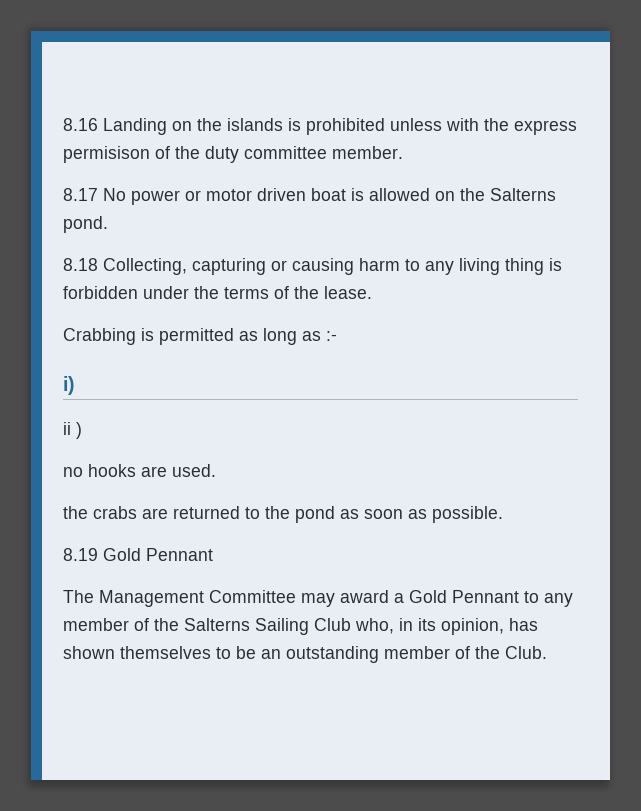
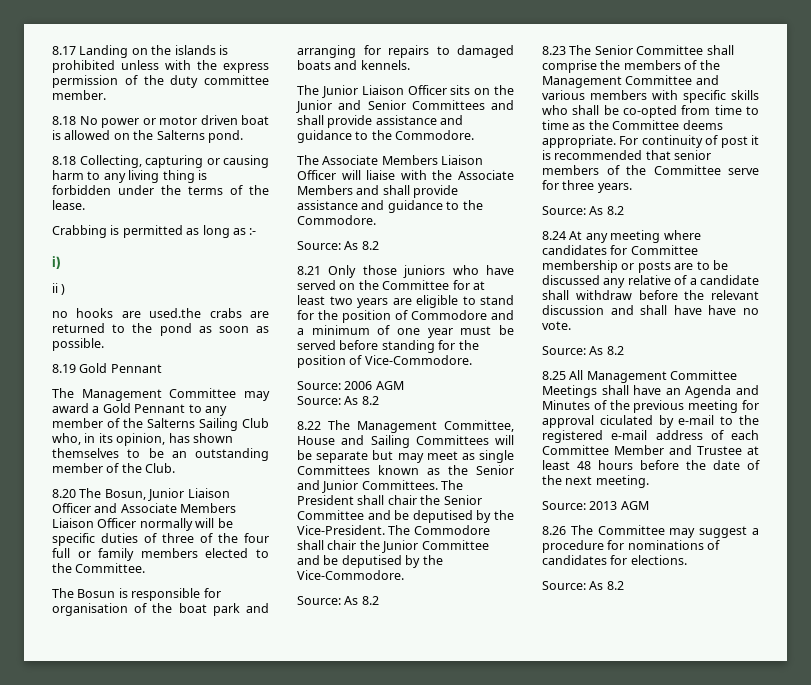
- 8.16 Landing on the islands is prohibited unless with the express permisison of the duty committee member.
+ 8.17 Landing on the islands is prohibited unless with the express permission of the duty committee member.
- 8.17 No power or motor driven boat is allowed on the Salterns pond.
+ 8.18 No power or motor driven boat is allowed on the Salterns pond.
- no hooks are used.
- the crabs are returned to the pond as soon as possible.
+ no hooks are used.the crabs are returned to the pond as soon as possible.
+ 8.20 The Bosun, Junior Liaison Officer and Associate Members Liaison Officer normally will be specific duties of three of the four full or family members elected to the Committee.
+ The Bosun is responsible for organisation of the boat park and arranging for repairs to damaged boats and kennels.
+ The Junior Liaison Officer sits on the Junior and Senior Committees and shall provide assistance and guidance to the Commodore.
+ The Associate Members Liaison Officer will liaise with the Associate Members and shall provide assistance and guidance to the Commodore.
+ Source: As 8.2
+ 8.21 Only those juniors who have served on the Committee for at least two years are eligible to stand for the position of Commodore and a minimum of one year must be served before standing for the position of Vice-Commodore.
+ Source: 2006 AGM
+ Source: As 8.2
+ 8.22 The Management Committee, House and Sailing Committees will be separate but may meet as single Committees known as the Senior and Junior Committees. The President shall chair the Senior Committee and be deputised by the Vice-President. The Commodore shall chair the Junior Committee and be deputised by the Vice-Commodore.
+ Source: As 8.2
+ 8.23 The Senior Committee shall comprise the members of the Management Committee and various members with specific skills who shall be co-opted from time to time as the Committee deems appropriate. For continuity of post it is recommended that senior members of the Committee serve for three years.
+ Source: As 8.2
+ 8.24 At any meeting where candidates for Committee membership or posts are to be discussed any relative of a candidate shall withdraw before the relevant discussion and shall have have no vote.
+ Source: As 8.2
+ 8.25 All Management Committee Meetings shall have an Agenda and Minutes of the previous meeting for approval ciculated by e-mail to the registered e-mail address of each Committee Member and Trustee at least 48 hours before the date of the next meeting.
+ Source: 2013 AGM
+ 8.26 The Committee may suggest a procedure for nominations of candidates for elections.
+ Source: As 8.2

